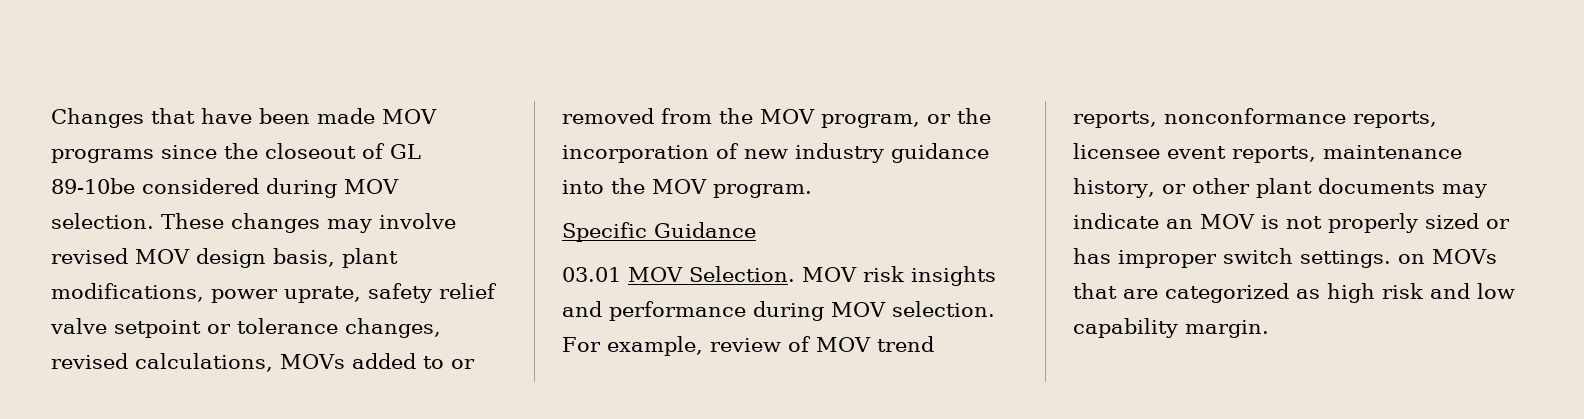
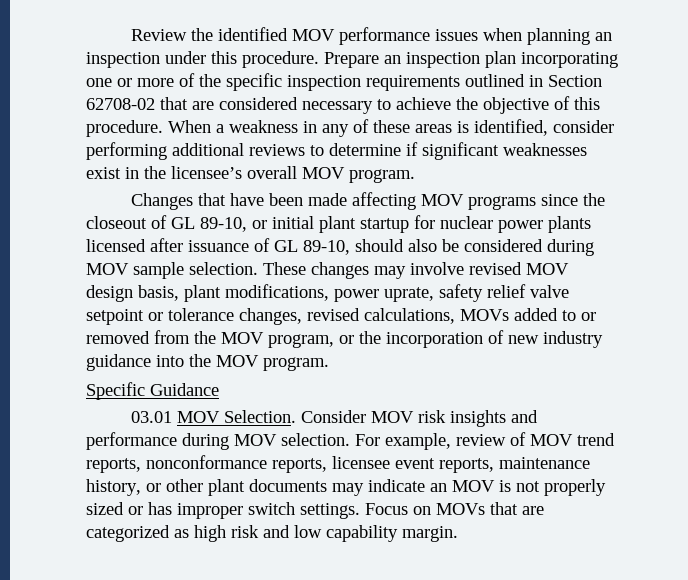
+ Review the identified MOV performance issues when planning an inspection under this procedure. Prepare an inspection plan incorporating one or more of the specific inspection requirements outlined in Section 62708-02 that are considered necessary to achieve the objective of this procedure. When a weakness in any of these areas is identified, consider performing additional reviews to determine if significant weaknesses exist in the licensee’s overall MOV program.
- Changes that have been made MOV programs since the closeout of GL 89-10be considered during MOV selection.
+ Changes that have been made affecting MOV programs since the closeout of GL 89-10, or initial plant startup for nuclear power plants licensed after issuance of GL 89-10, should also be considered during MOV sample selection.
- MOV risk insights and performance during MOV selection.
+ Consider MOV risk insights and performance during MOV selection.
- For example, review of MOV trend reports, nonconformance reports, licensee event reports, maintenance history, or other plant documents may indicate an MOV is not properly sized or has improper switch settings. on MOVs that are categorized as high risk and low capability margin.
+ For example, review of MOV trend reports, nonconformance reports, licensee event reports, maintenance history, or other plant documents may indicate an MOV is not properly sized or has improper switch settings. Focus on MOVs that are categorized as high risk and low capability margin.

